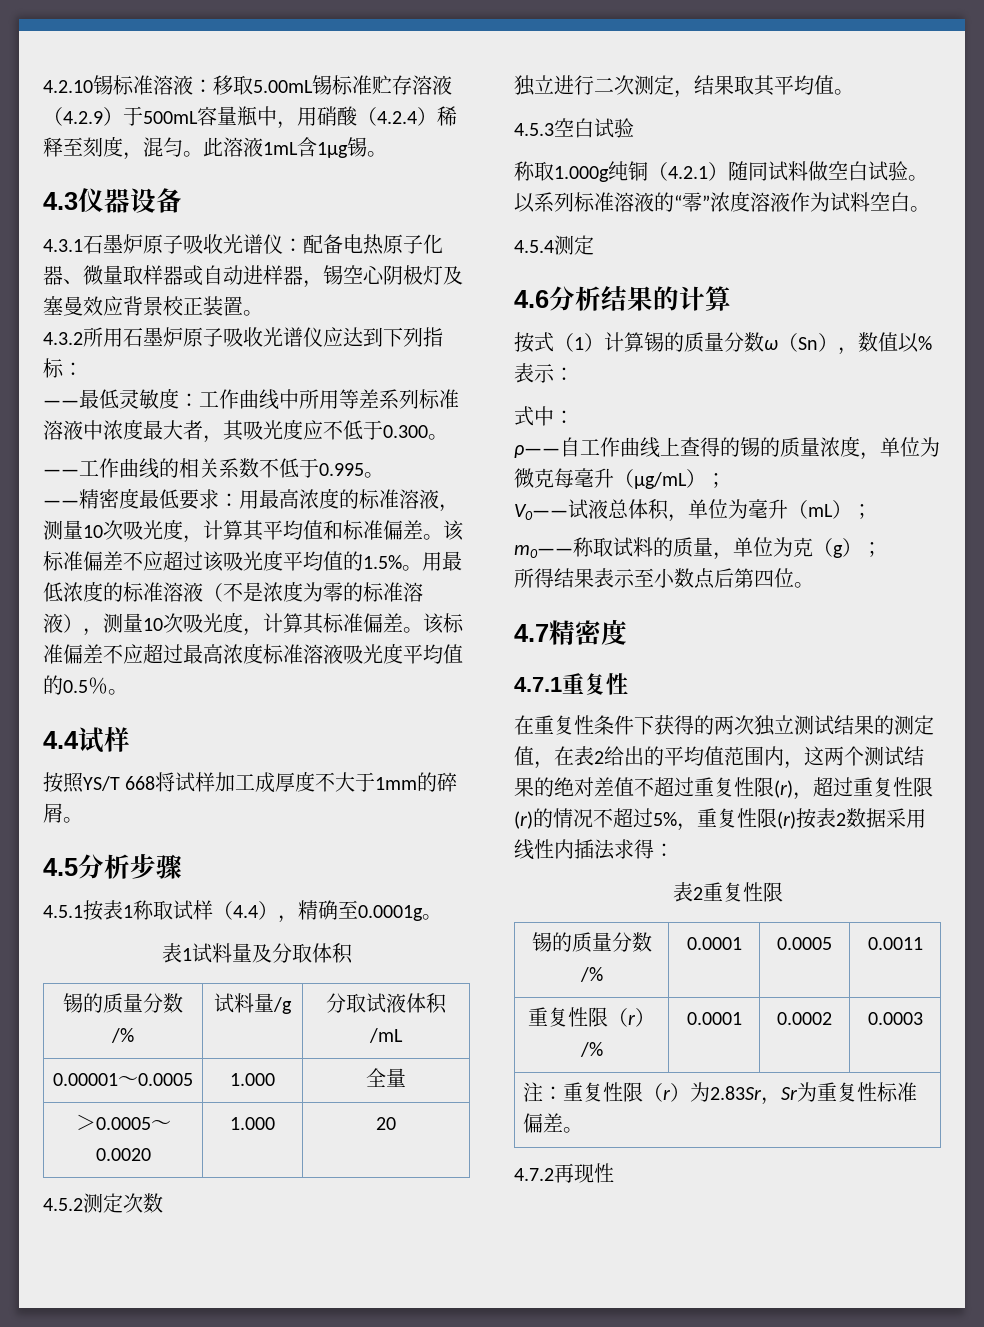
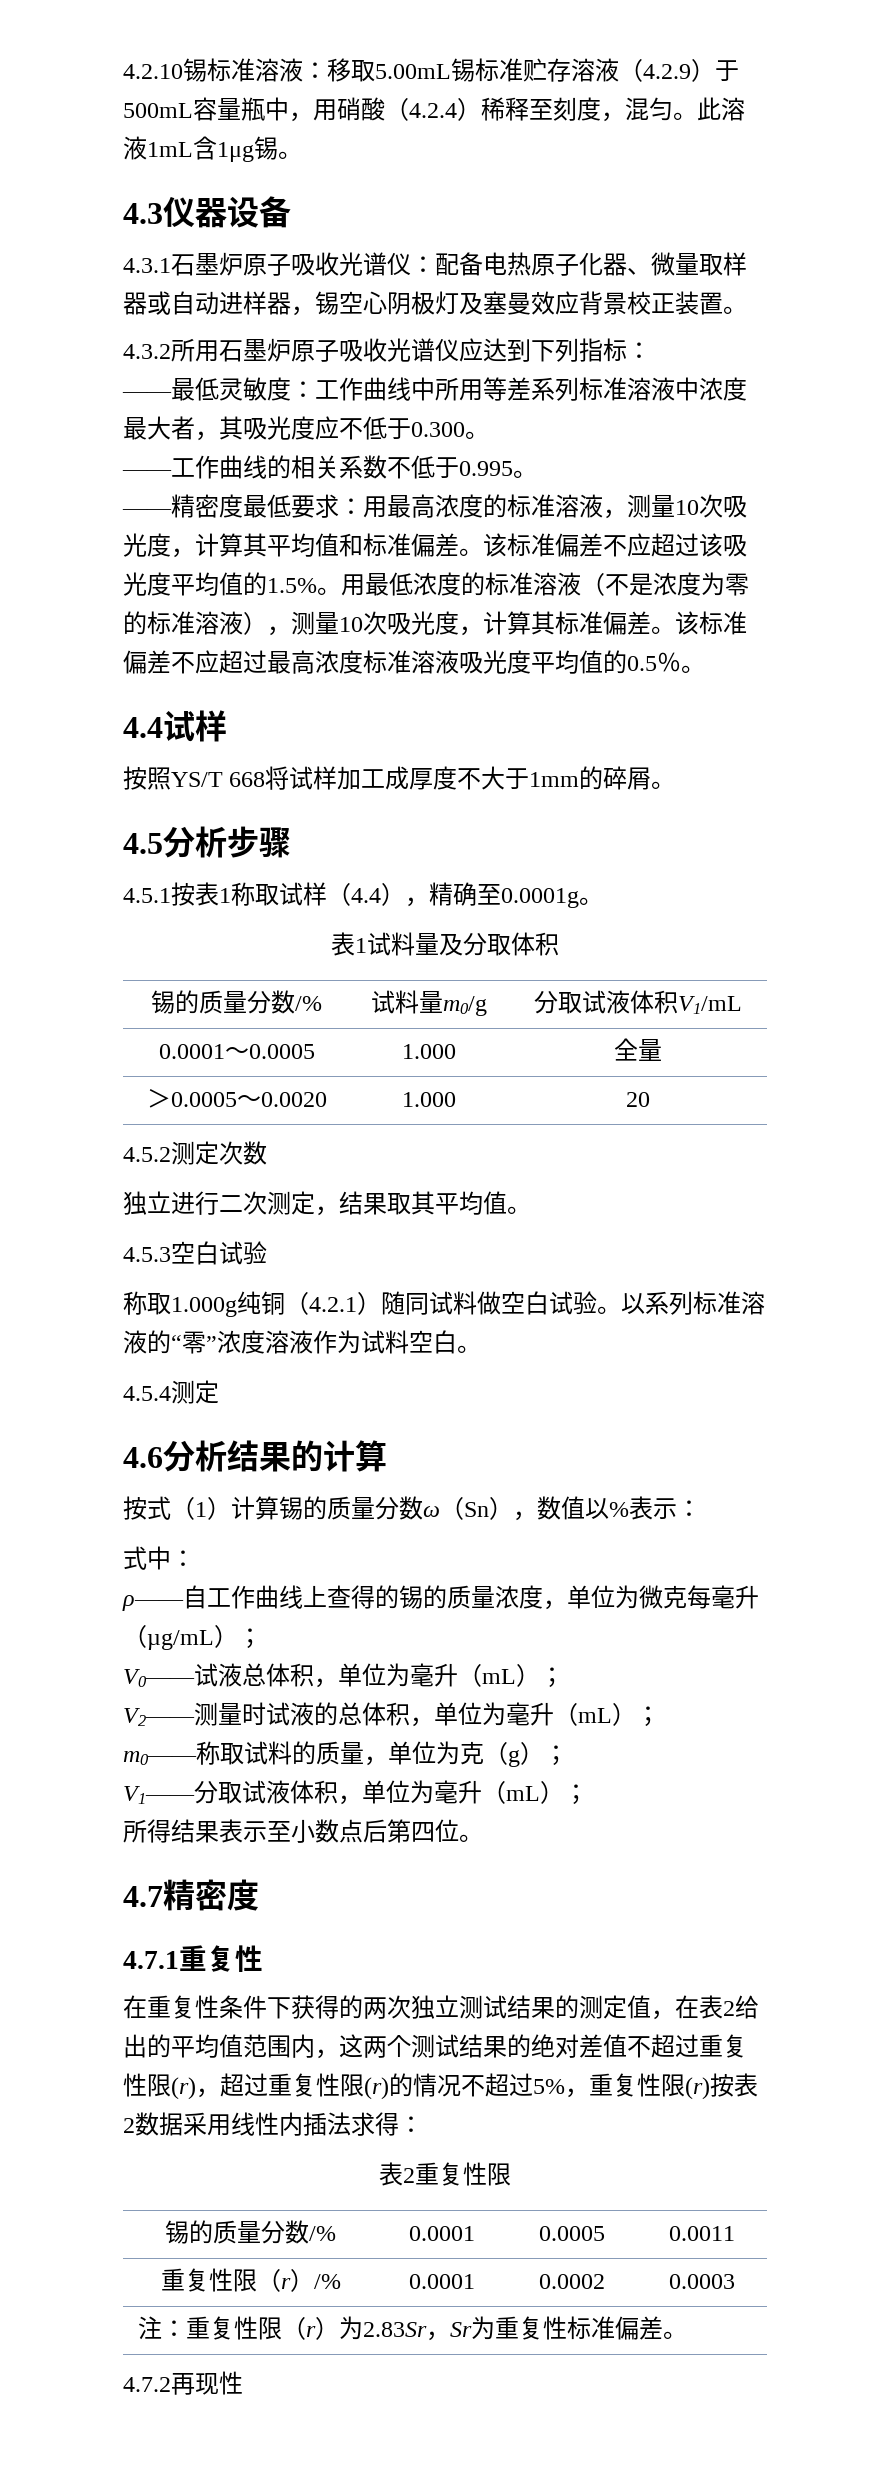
- 锡的质量分数/% | 试料量/g | 分取试液体积/mL
- 0.00001～0.0005 | 1.000 | 全量
+ 锡的质量分数/% | 试料量m0/g | 分取试液体积V1/mL
+ 0.0001～0.0005 | 1.000 | 全量
+ V2——测量时试液的总体积，单位为毫升（mL）；
+ V1——分取试液体积，单位为毫升（mL）；

